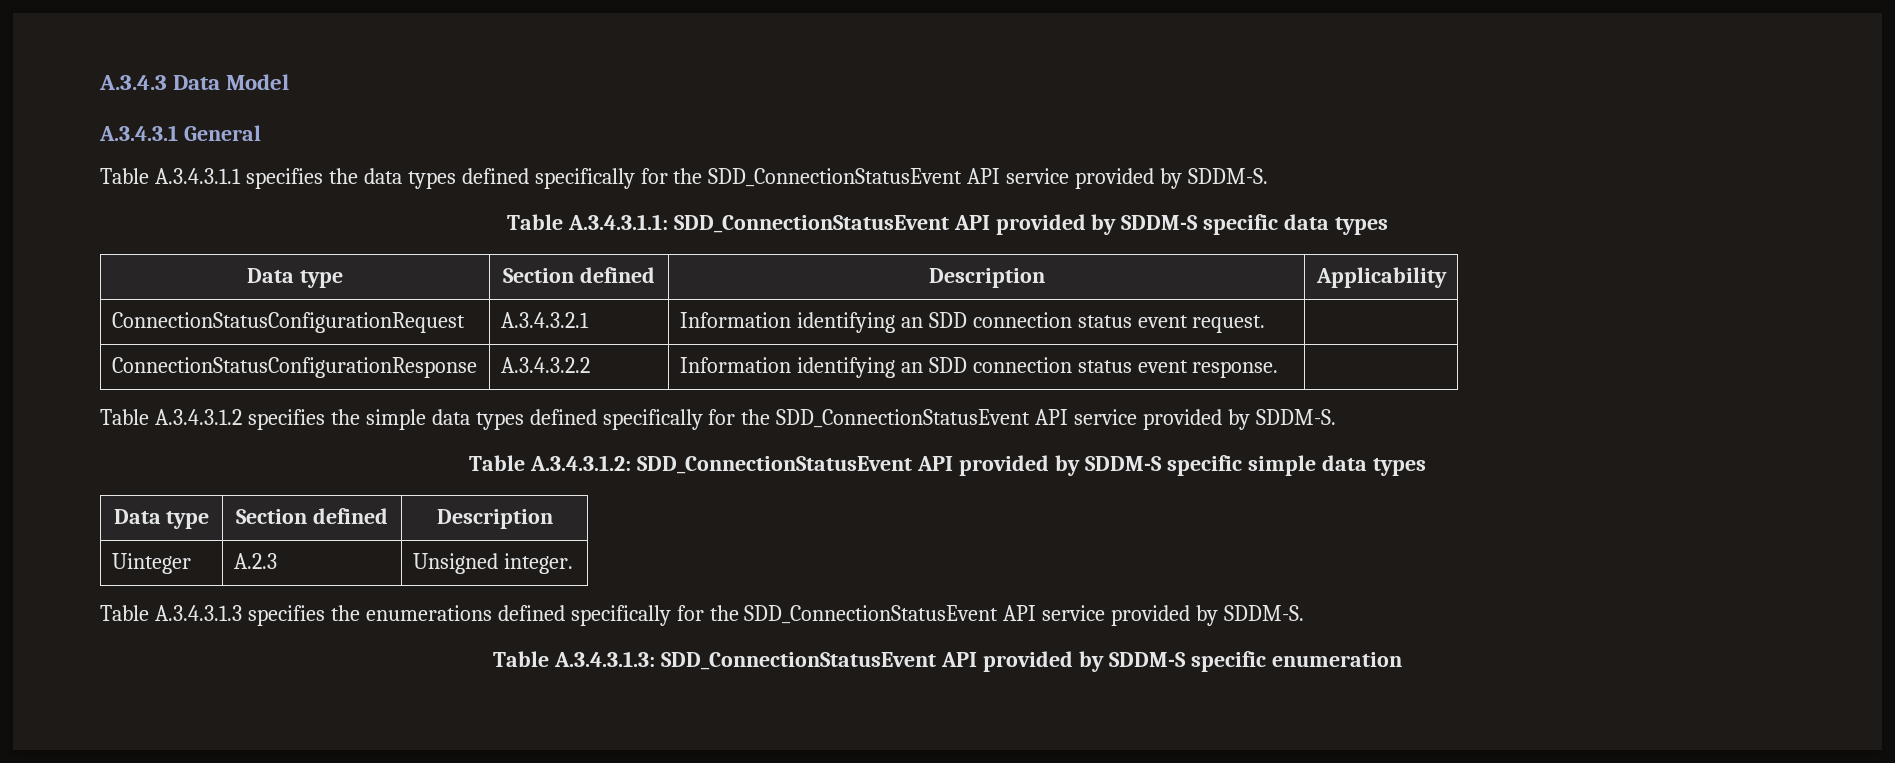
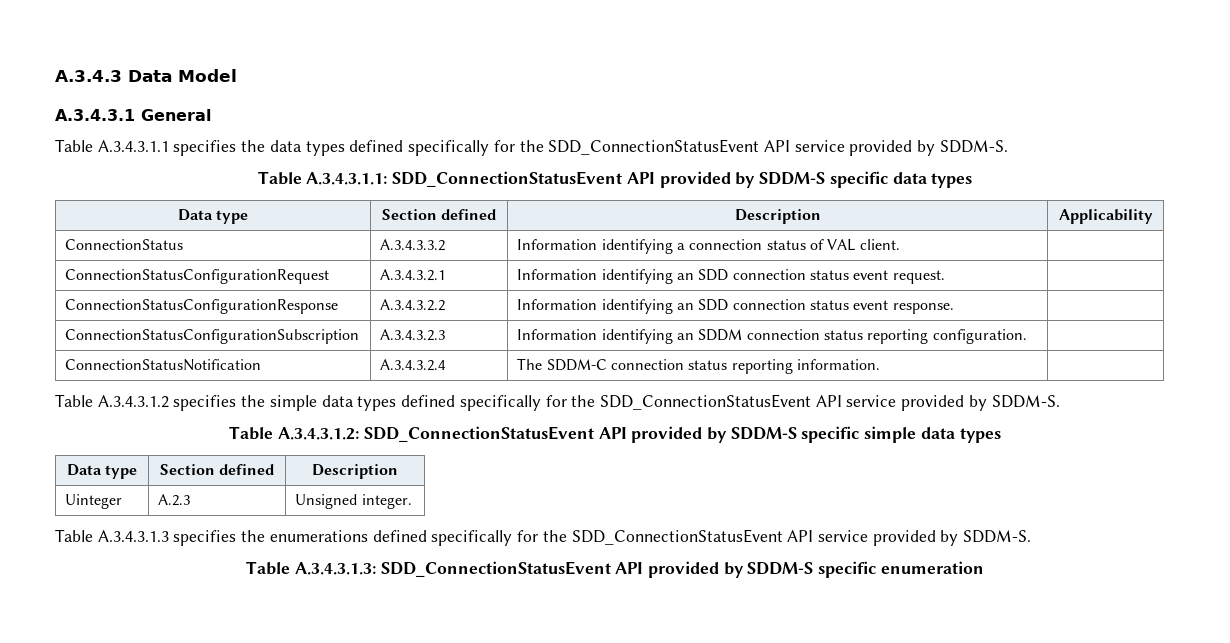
+ ConnectionStatus | A.3.4.3.3.2 | Information identifying a connection status of VAL client. |
+ ConnectionStatusConfigurationSubscription | A.3.4.3.2.3 | Information identifying an SDDM connection status reporting configuration. |
+ ConnectionStatusNotification | A.3.4.3.2.4 | The SDDM-C connection status reporting information. |

